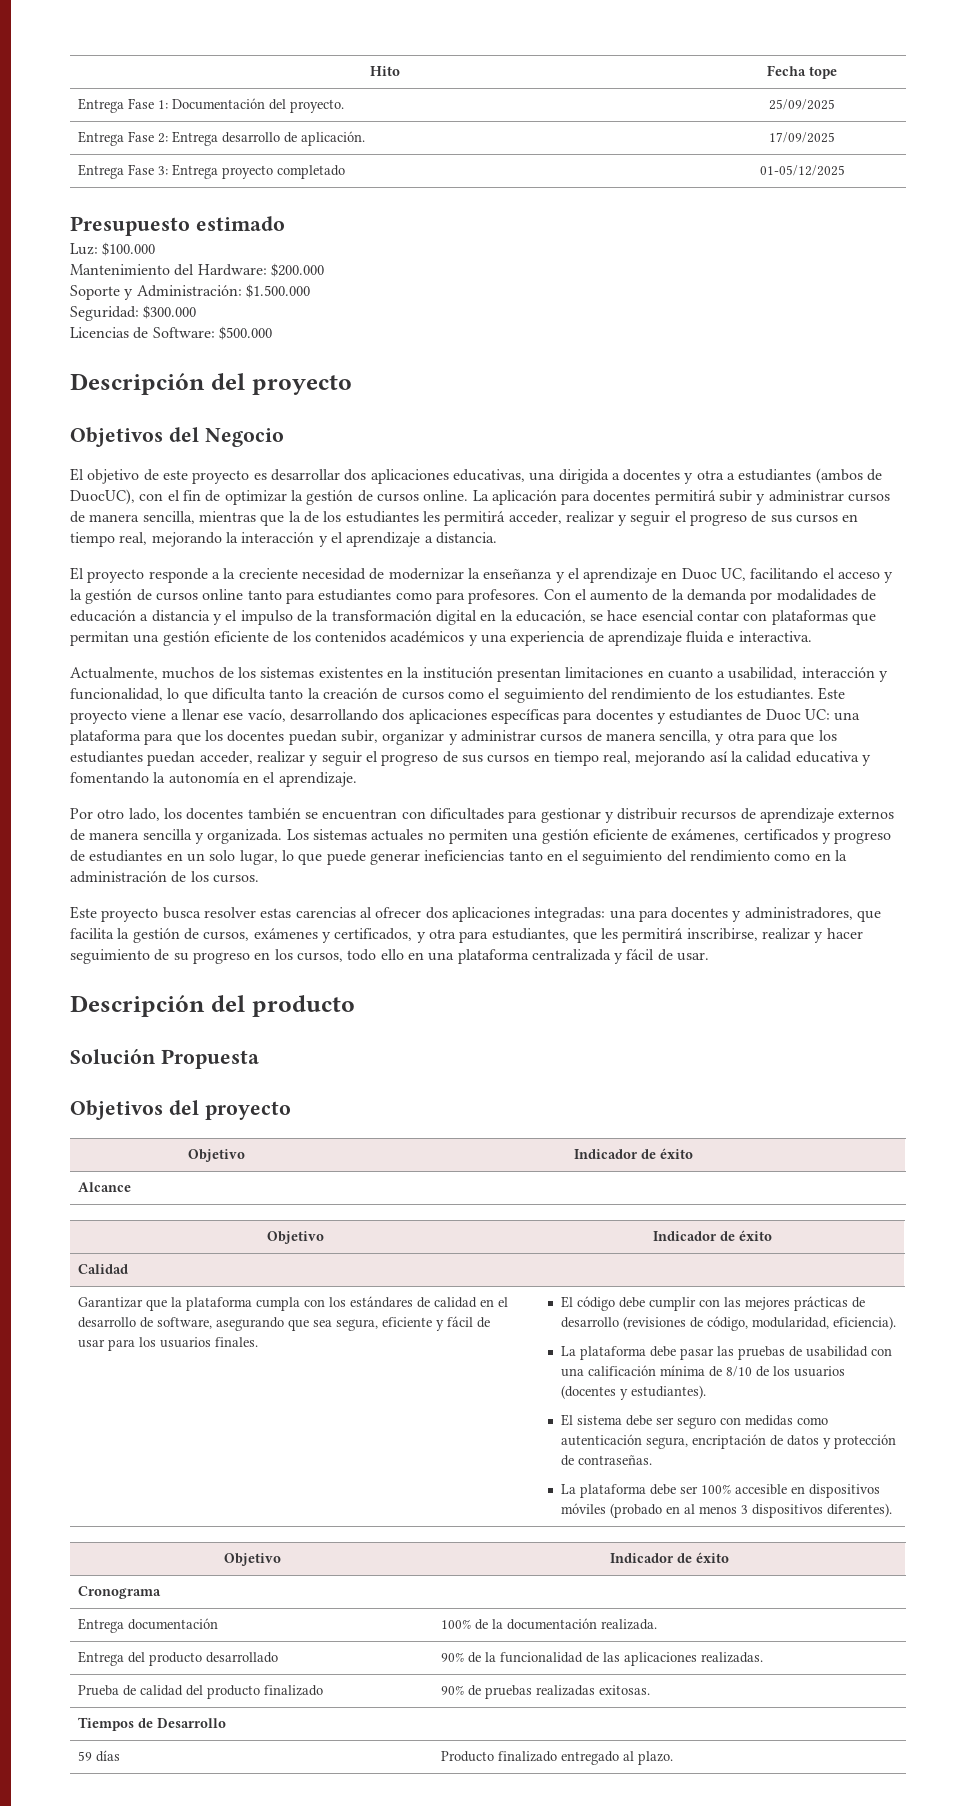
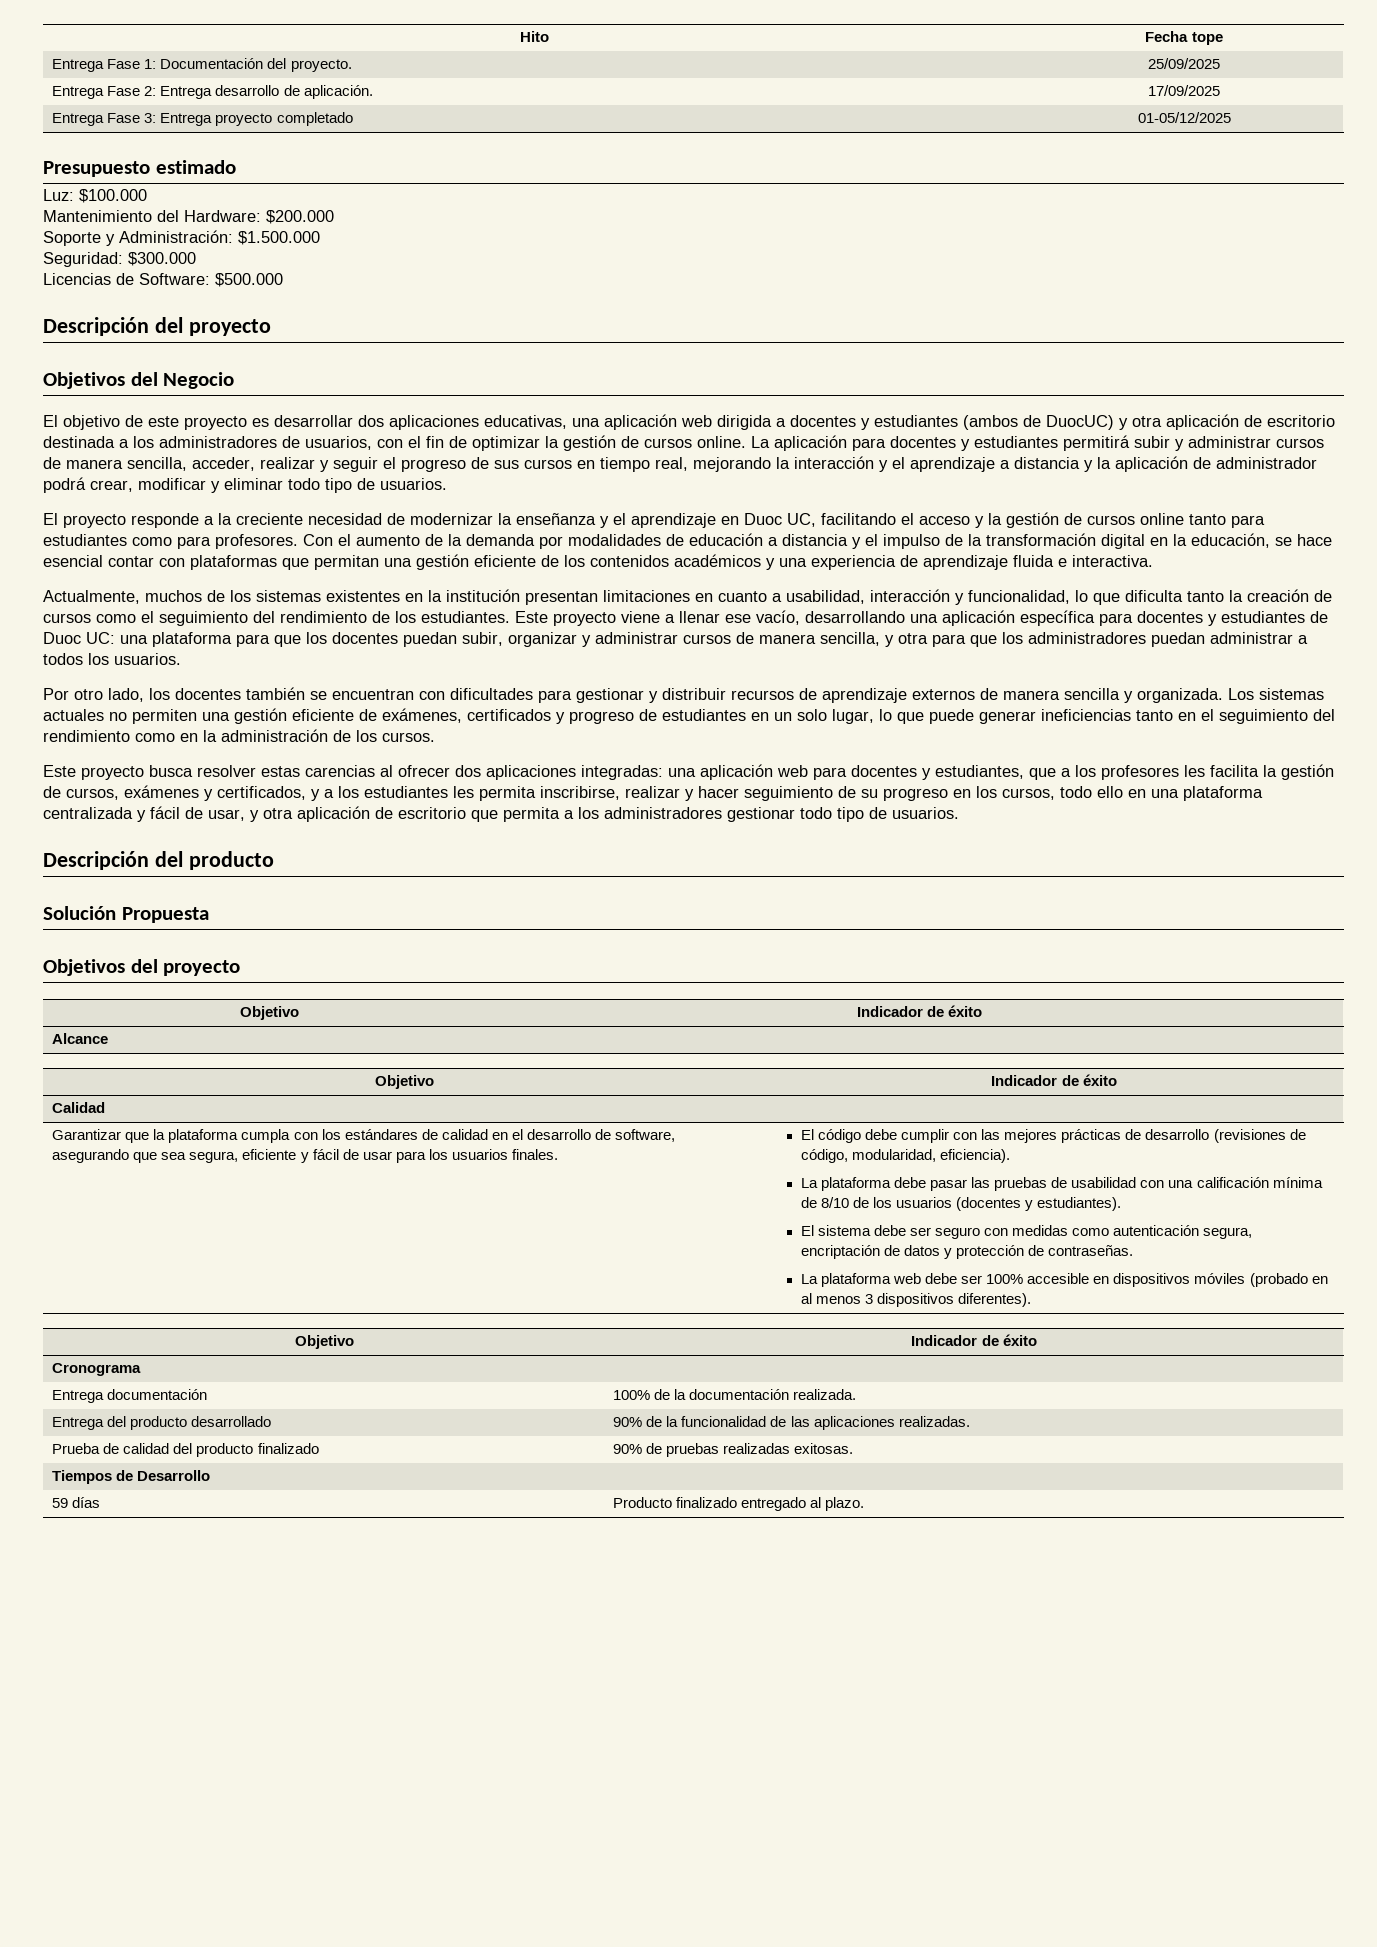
- El objetivo de este proyecto es desarrollar dos aplicaciones educativas, una dirigida a docentes y otra a estudiantes (ambos de DuocUC), con el fin de optimizar la gestión de cursos online.
+ El objetivo de este proyecto es desarrollar dos aplicaciones educativas, una aplicación web dirigida a docentes y estudiantes (ambos de DuocUC) y otra aplicación de escritorio destinada a los administradores de usuarios, con el fin de optimizar la gestión de cursos online.
- La aplicación para docentes permitirá subir y administrar cursos de manera sencilla, mientras que la de los estudiantes les permitirá acceder, realizar y seguir el progreso de sus cursos en tiempo real, mejorando la interacción y el aprendizaje a distancia.
+ La aplicación para docentes y estudiantes permitirá subir y administrar cursos de manera sencilla, acceder, realizar y seguir el progreso de sus cursos en tiempo real, mejorando la interacción y el aprendizaje a distancia y la aplicación de administrador podrá crear, modificar y eliminar todo tipo de usuarios.
- Este proyecto viene a llenar ese vacío, desarrollando dos aplicaciones específicas para docentes y estudiantes de Duoc UC: una plataforma para que los docentes puedan subir, organizar y administrar cursos de manera sencilla, y otra para que los estudiantes puedan acceder, realizar y seguir el progreso de sus cursos en tiempo real, mejorando así la calidad educativa y fomentando la autonomía en el aprendizaje.
+ Este proyecto viene a llenar ese vacío, desarrollando una aplicación específica para docentes y estudiantes de Duoc UC: una plataforma para que los docentes puedan subir, organizar y administrar cursos de manera sencilla, y otra para que los administradores puedan administrar a todos los usuarios.
- Este proyecto busca resolver estas carencias al ofrecer dos aplicaciones integradas: una para docentes y administradores, que facilita la gestión de cursos, exámenes y certificados, y otra para estudiantes, que les permitirá inscribirse, realizar y hacer seguimiento de su progreso en los cursos, todo ello en una plataforma centralizada y fácil de usar.
+ Este proyecto busca resolver estas carencias al ofrecer dos aplicaciones integradas: una aplicación web para docentes y estudiantes, que a los profesores les facilita la gestión de cursos, exámenes y certificados, y a los estudiantes les permita inscribirse, realizar y hacer seguimiento de su progreso en los cursos, todo ello en una plataforma centralizada y fácil de usar, y otra aplicación de escritorio que permita a los administradores gestionar todo tipo de usuarios.
- La plataforma debe ser 100% accesible en dispositivos móviles (probado en al menos 3 dispositivos diferentes).
+ La plataforma web debe ser 100% accesible en dispositivos móviles (probado en al menos 3 dispositivos diferentes).

